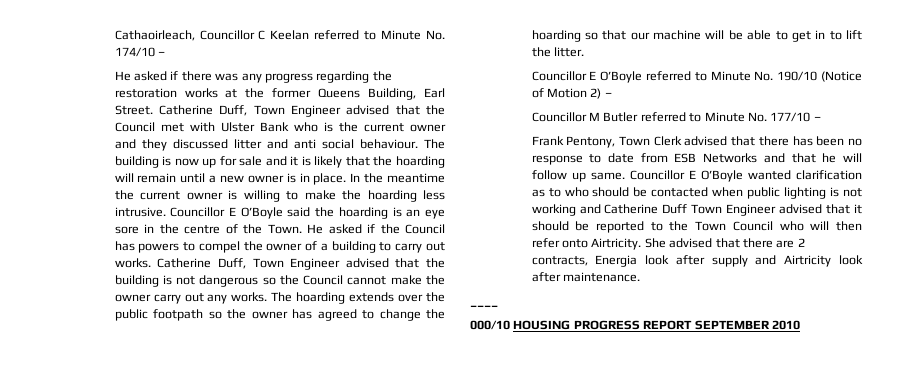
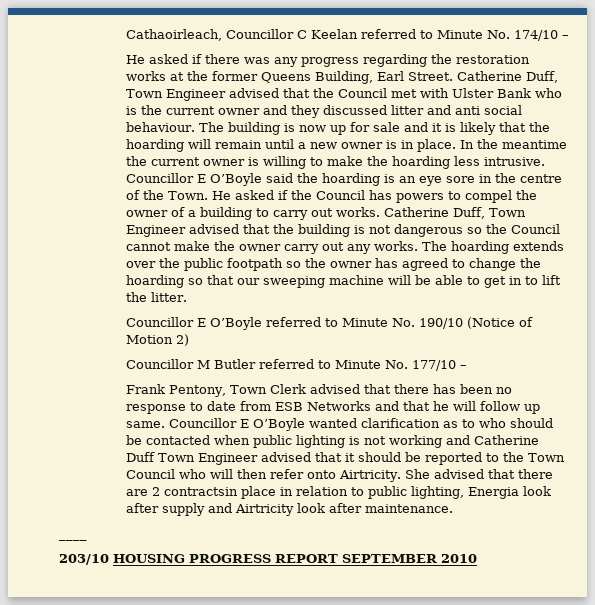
- The hoarding extends over the public footpath so the owner has agreed to change the hoarding so that our machine will be able to get in to lift the litter.
+ The hoarding extends over the public footpath so the owner has agreed to change the hoarding so that our sweeping machine will be able to get in to lift the litter.
- Councillor E O’Boyle referred to Minute No. 190/10 (Notice of Motion 2) –
+ Councillor E O’Boyle referred to Minute No. 190/10 (Notice of Motion 2)
- She advised that there are 2 contracts, Energia look after supply and Airtricity look after maintenance.
+ She advised that there are 2 contractsin place in relation to public lighting, Energia look after supply and Airtricity look after maintenance.
- 000/10 HOUSING PROGRESS REPORT SEPTEMBER 2010
+ 203/10 HOUSING PROGRESS REPORT SEPTEMBER 2010

